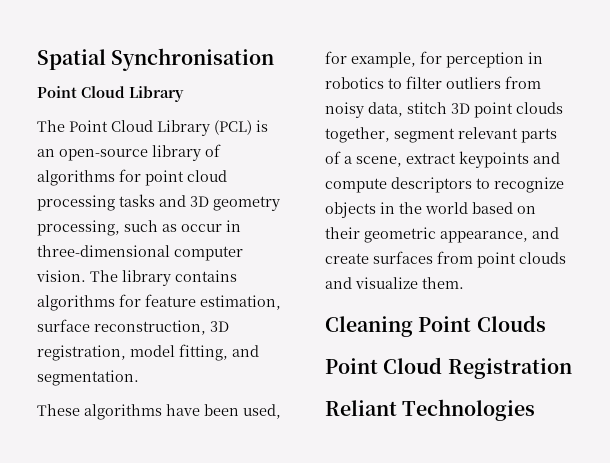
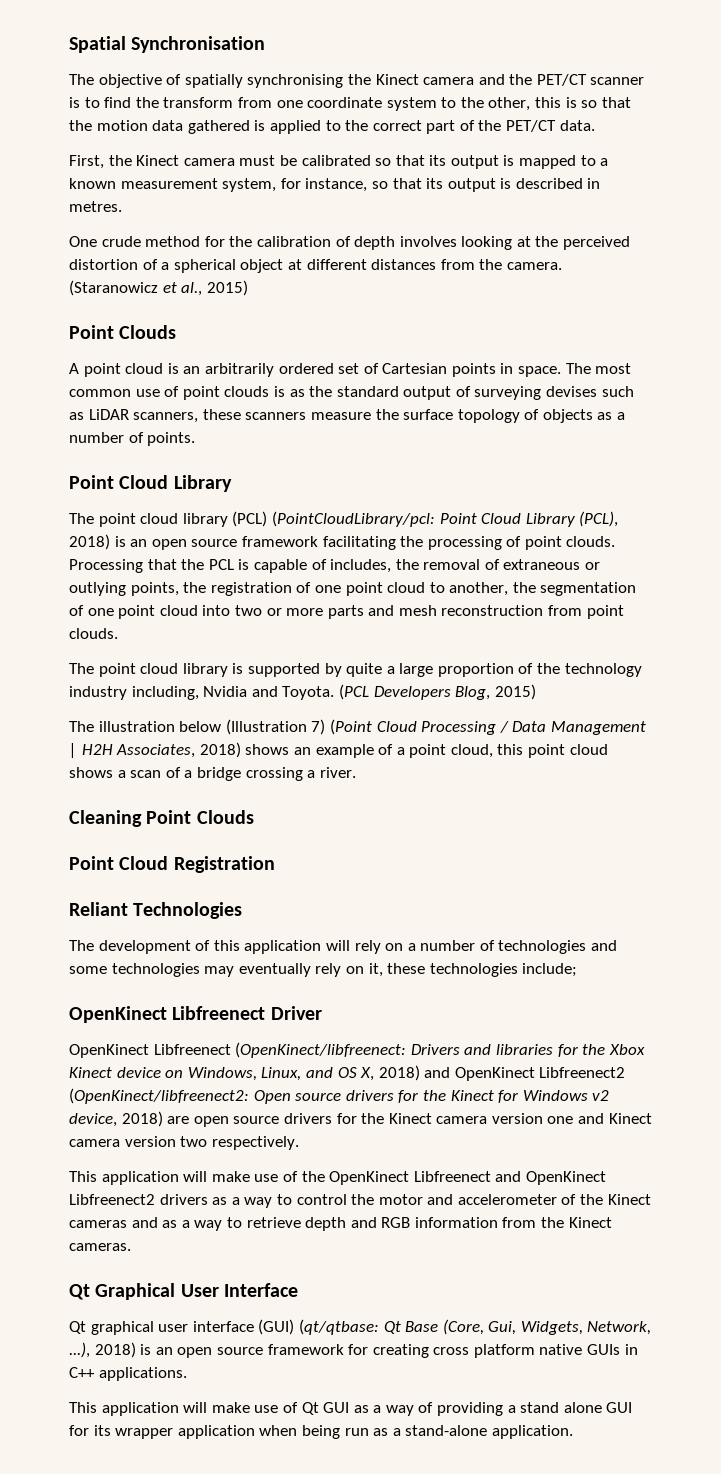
  Spatial Synchronisation
+ The objective of spatially synchronising the Kinect camera and the PET/CT scanner is to find the transform from one coordinate system to the other, this is so that the motion data gathered is applied to the correct part of the PET/CT data.
+ First, the Kinect camera must be calibrated so that its output is mapped to a known measurement system, for instance, so that its output is described in metres.
+ One crude method for the calibration of depth involves looking at the perceived distortion of a spherical object at different distances from the camera. (Staranowicz et al., 2015)
+ Point Clouds
+ A point cloud is an arbitrarily ordered set of Cartesian points in space. The most common use of point clouds is as the standard output of surveying devises such as LiDAR scanners, these scanners measure the surface topology of objects as a number of points.
  Point Cloud Library
- The Point Cloud Library (PCL) is an open-source library of algorithms for point cloud processing tasks and 3D geometry processing, such as occur in three-dimensional computer vision. The library contains algorithms for feature estimation, surface reconstruction, 3D registration, model fitting, and segmentation.
- These algorithms have been used, for example, for perception in robotics to filter outliers from noisy data, stitch 3D point clouds together, segment relevant parts of a scene, extract keypoints and compute descriptors to recognize objects in the world based on their geometric appearance, and create surfaces from point clouds and visualize them.
+ The point cloud library (PCL) (PointCloudLibrary/pcl: Point Cloud Library (PCL), 2018) is an open source framework facilitating the processing of point clouds. Processing that the PCL is capable of includes, the removal of extraneous or outlying points, the registration of one point cloud to another, the segmentation of one point cloud into two or more parts and mesh reconstruction from point clouds.
+ The point cloud library is supported by quite a large proportion of the technology industry including, Nvidia and Toyota. (PCL Developers Blog, 2015)
+ The illustration below (Illustration 7) (Point Cloud Processing / Data Management | H2H Associates, 2018) shows an example of a point cloud, this point cloud shows a scan of a bridge crossing a river.
+ The development of this application will rely on a number of technologies and some technologies may eventually rely on it, these technologies include;
+ OpenKinect Libfreenect Driver
+ OpenKinect Libfreenect (OpenKinect/libfreenect: Drivers and libraries for the Xbox Kinect device on Windows, Linux, and OS X, 2018) and OpenKinect Libfreenect2 (OpenKinect/libfreenect2: Open source drivers for the Kinect for Windows v2 device, 2018) are open source drivers for the Kinect camera version one and Kinect camera version two respectively.
+ This application will make use of the OpenKinect Libfreenect and OpenKinect Libfreenect2 drivers as a way to control the motor and accelerometer of the Kinect cameras and as a way to retrieve depth and RGB information from the Kinect cameras.
+ Qt Graphical User Interface
+ Qt graphical user interface (GUI) (qt/qtbase: Qt Base (Core, Gui, Widgets, Network, ...), 2018) is an open source framework for creating cross platform native GUIs in C++ applications.
+ This application will make use of Qt GUI as a way of providing a stand alone GUI for its wrapper application when being run as a stand-alone application.

